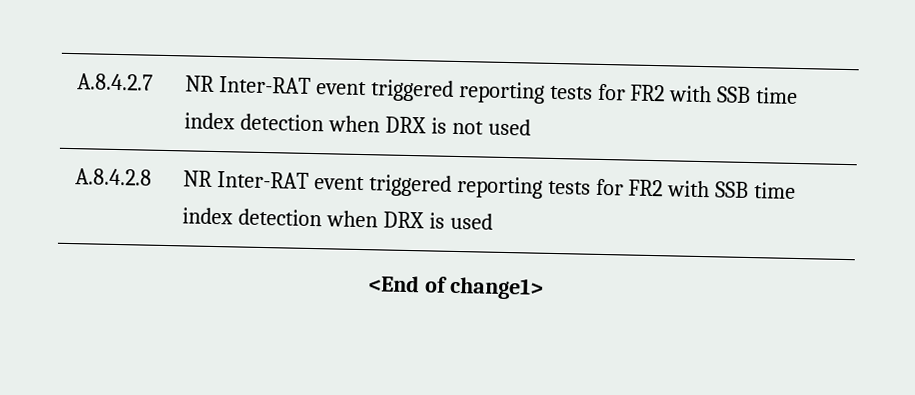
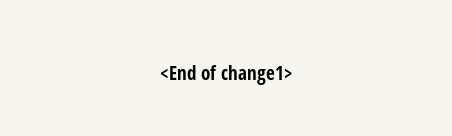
- A.8.4.2.7 | NR Inter-RAT event triggered reporting tests for FR2 with SSB time index detection when DRX is not used
- A.8.4.2.8 | NR Inter-RAT event triggered reporting tests for FR2 with SSB time index detection when DRX is used

